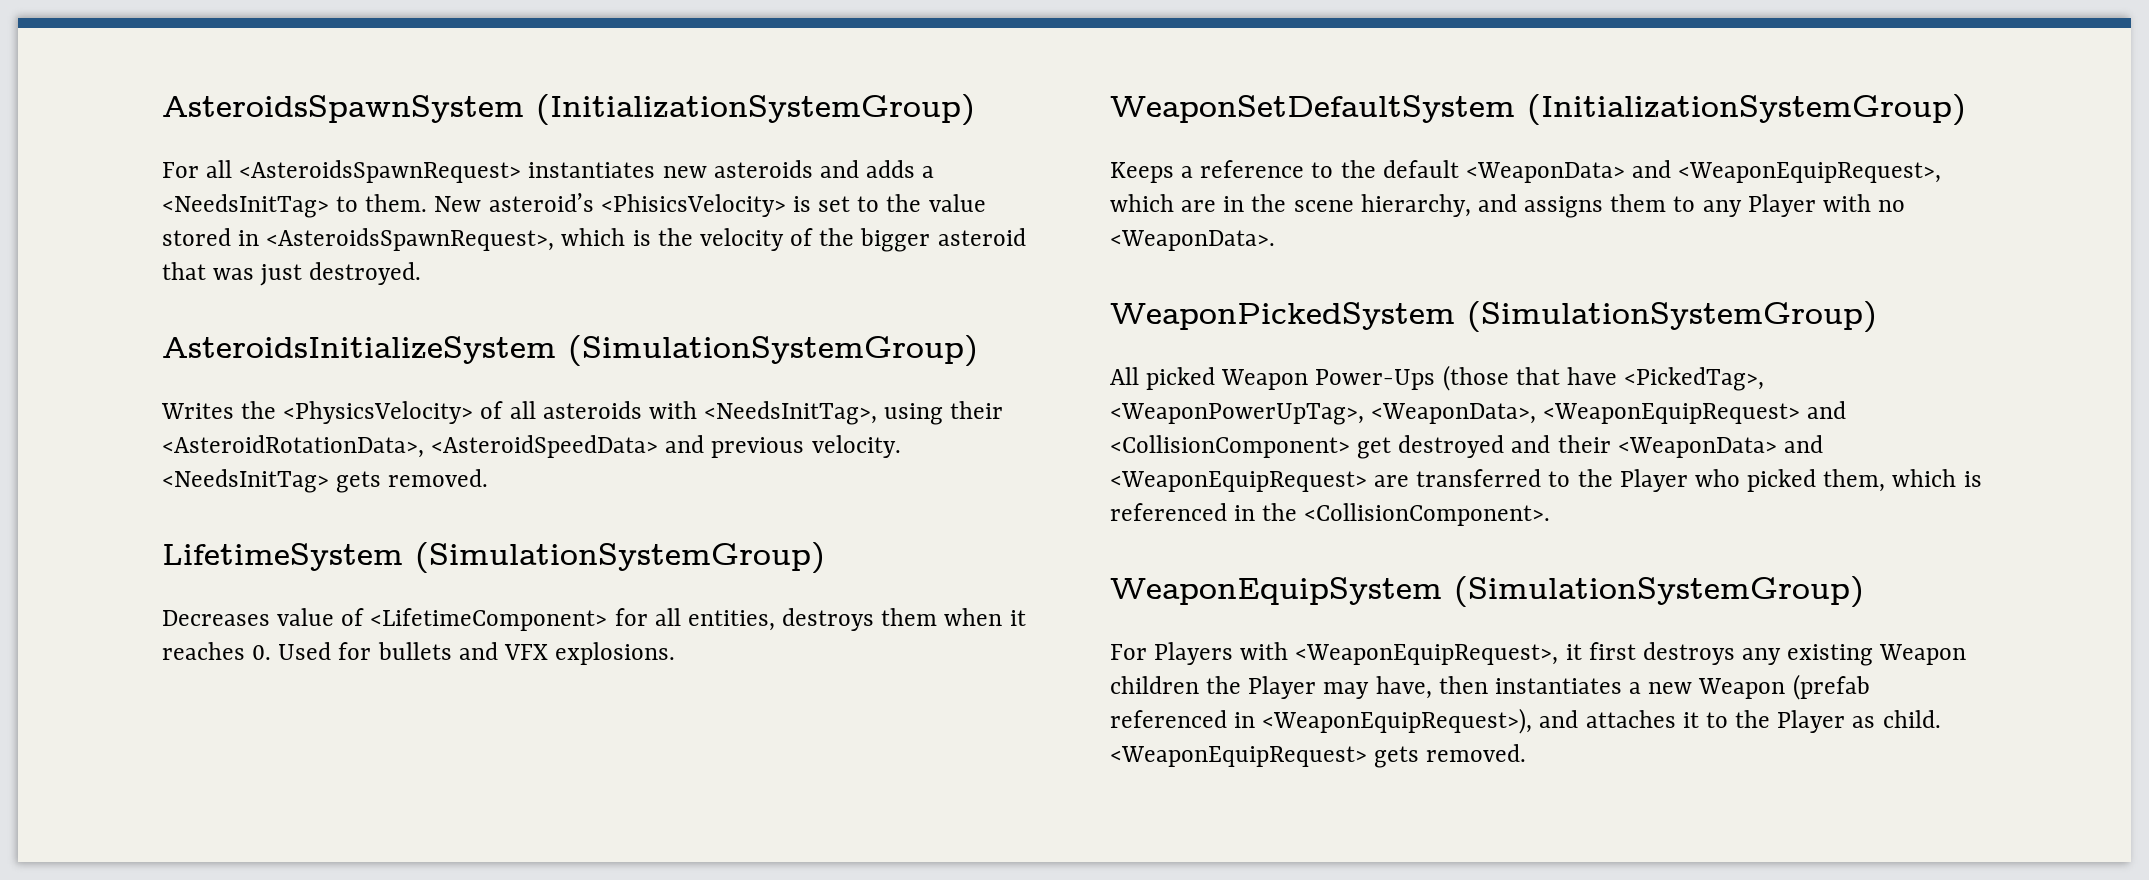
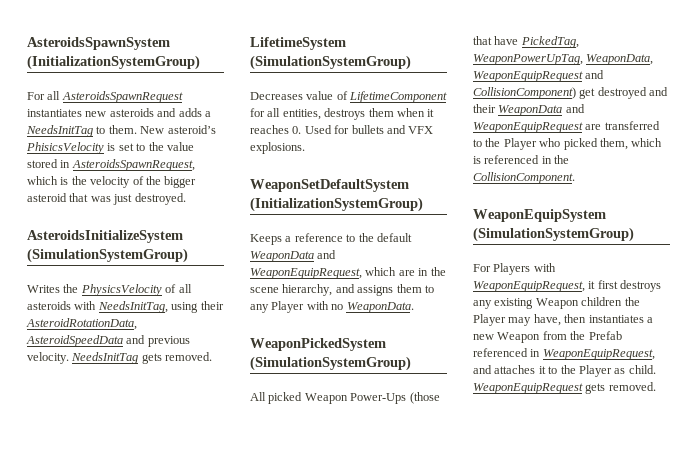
- For all <AsteroidsSpawnRequest> instantiates new asteroids and adds a <NeedsInitTag> to them.
+ For all AsteroidsSpawnRequest instantiates new asteroids and adds a NeedsInitTag to them.
- New asteroid’s <PhisicsVelocity> is set to the value stored in <AsteroidsSpawnRequest>, which is the velocity of the bigger asteroid that was just destroyed.
+ New asteroid’s PhisicsVelocity is set to the value stored in AsteroidsSpawnRequest, which is the velocity of the bigger asteroid that was just destroyed.
- Writes the <PhysicsVelocity> of all asteroids with <NeedsInitTag>, using their <AsteroidRotationData>, <AsteroidSpeedData> and previous velocity.
+ Writes the PhysicsVelocity of all asteroids with NeedsInitTag, using their AsteroidRotationData, AsteroidSpeedData and previous velocity.
- <NeedsInitTag> gets removed.
+ NeedsInitTag gets removed.
- Decreases value of <LifetimeComponent> for all entities, destroys them when it reaches 0. Used for bullets and VFX explosions.
+ Decreases value of LifetimeComponent for all entities, destroys them when it reaches 0. Used for bullets and VFX explosions.
- Keeps a reference to the default <WeaponData> and <WeaponEquipRequest>, which are in the scene hierarchy, and assigns them to any Player with no <WeaponData>.
+ Keeps a reference to the default WeaponData and WeaponEquipRequest, which are in the scene hierarchy, and assigns them to any Player with no WeaponData.
- All picked Weapon Power-Ups (those that have <PickedTag>, <WeaponPowerUpTag>, <WeaponData>, <WeaponEquipRequest> and <CollisionComponent> get destroyed and their <WeaponData> and <WeaponEquipRequest> are transferred to the Player who picked them, which is referenced in the <CollisionComponent>.
+ All picked Weapon Power-Ups (those that have PickedTag, WeaponPowerUpTag, WeaponData, WeaponEquipRequest and CollisionComponent) get destroyed and their WeaponData and WeaponEquipRequest are transferred to the Player who picked them, which is referenced in the CollisionComponent.
- For Players with <WeaponEquipRequest>, it first destroys any existing Weapon children the Player may have, then instantiates a new Weapon (prefab referenced in <WeaponEquipRequest>), and attaches it to the Player as child.
+ For Players with WeaponEquipRequest, it first destroys any existing Weapon children the Player may have, then instantiates a new Weapon from the Prefab referenced in WeaponEquipRequest, and attaches it to the Player as child.
- <WeaponEquipRequest> gets removed.
+ WeaponEquipRequest gets removed.

